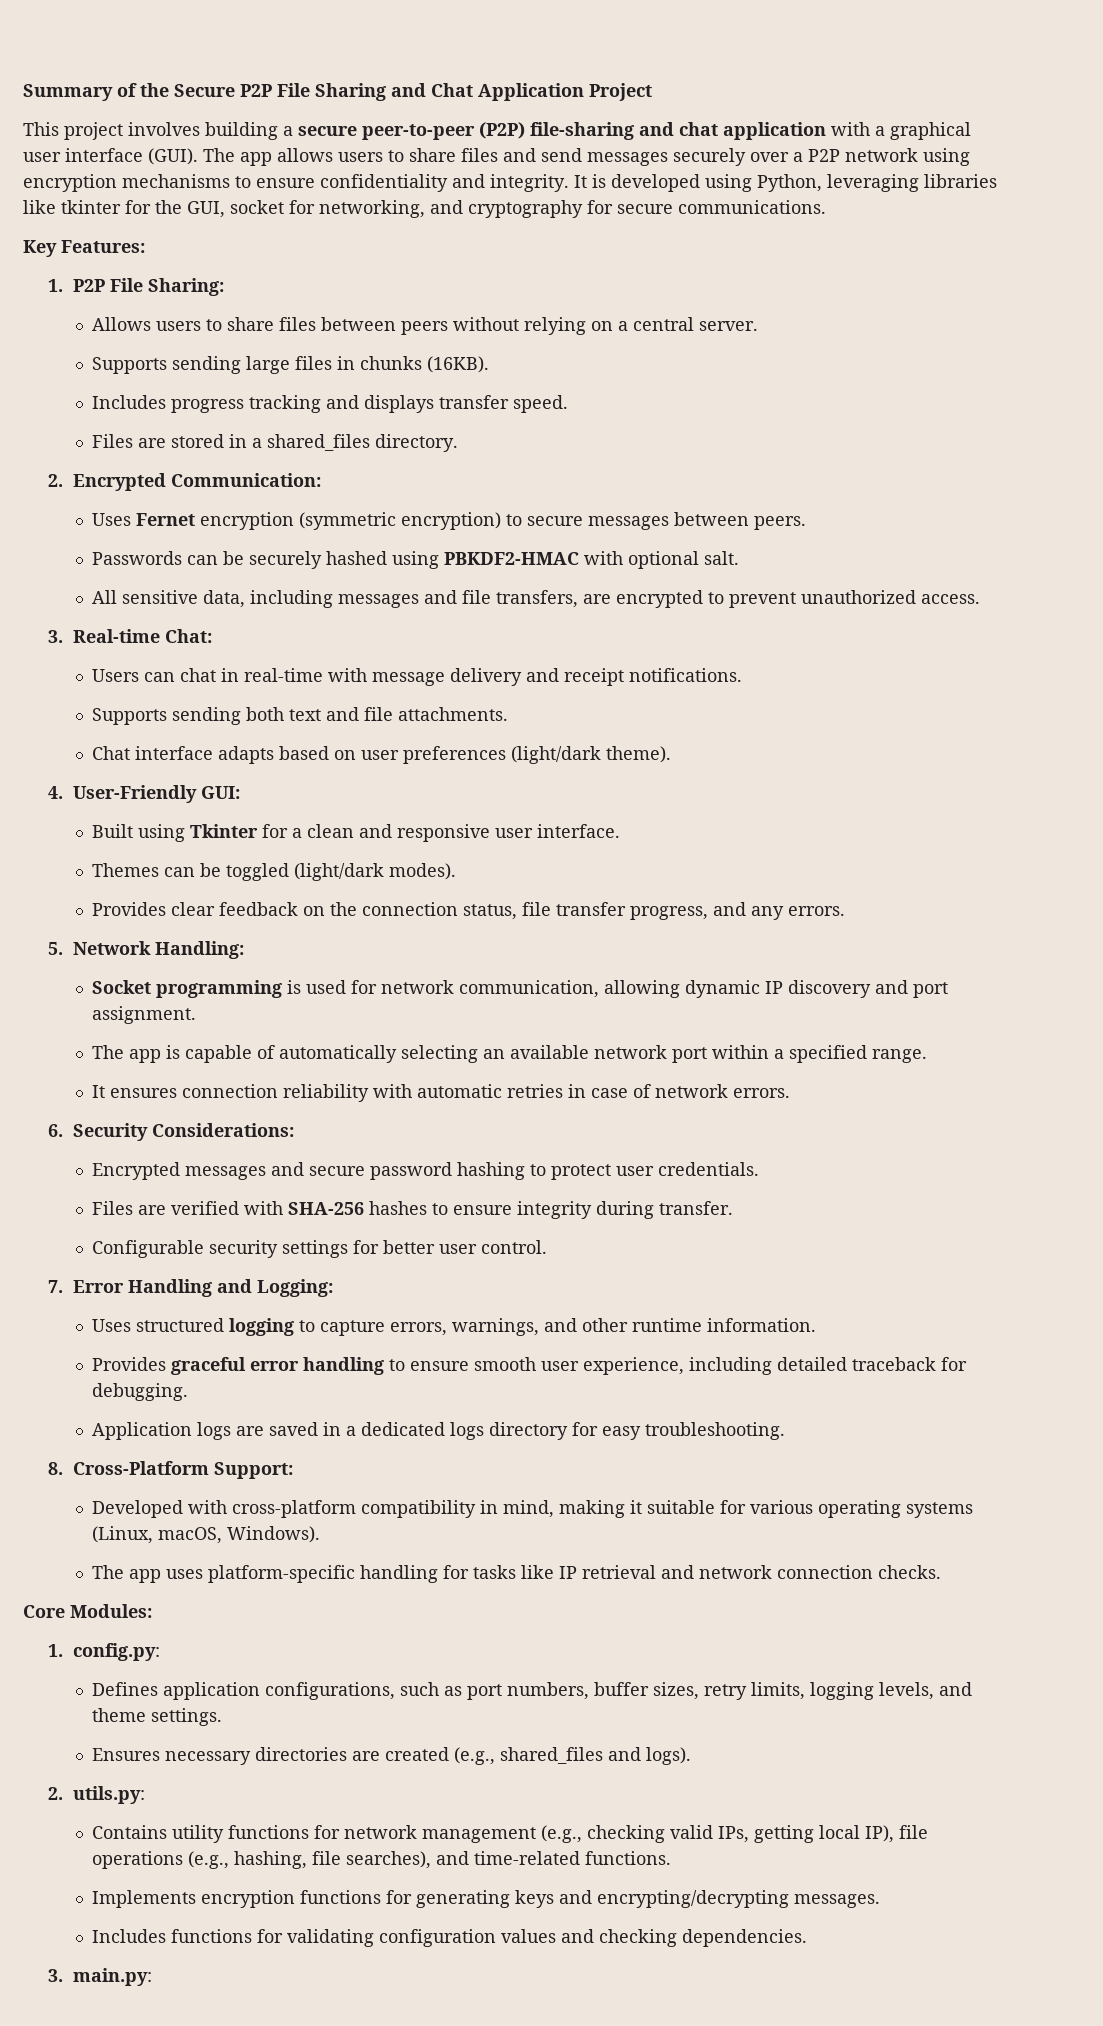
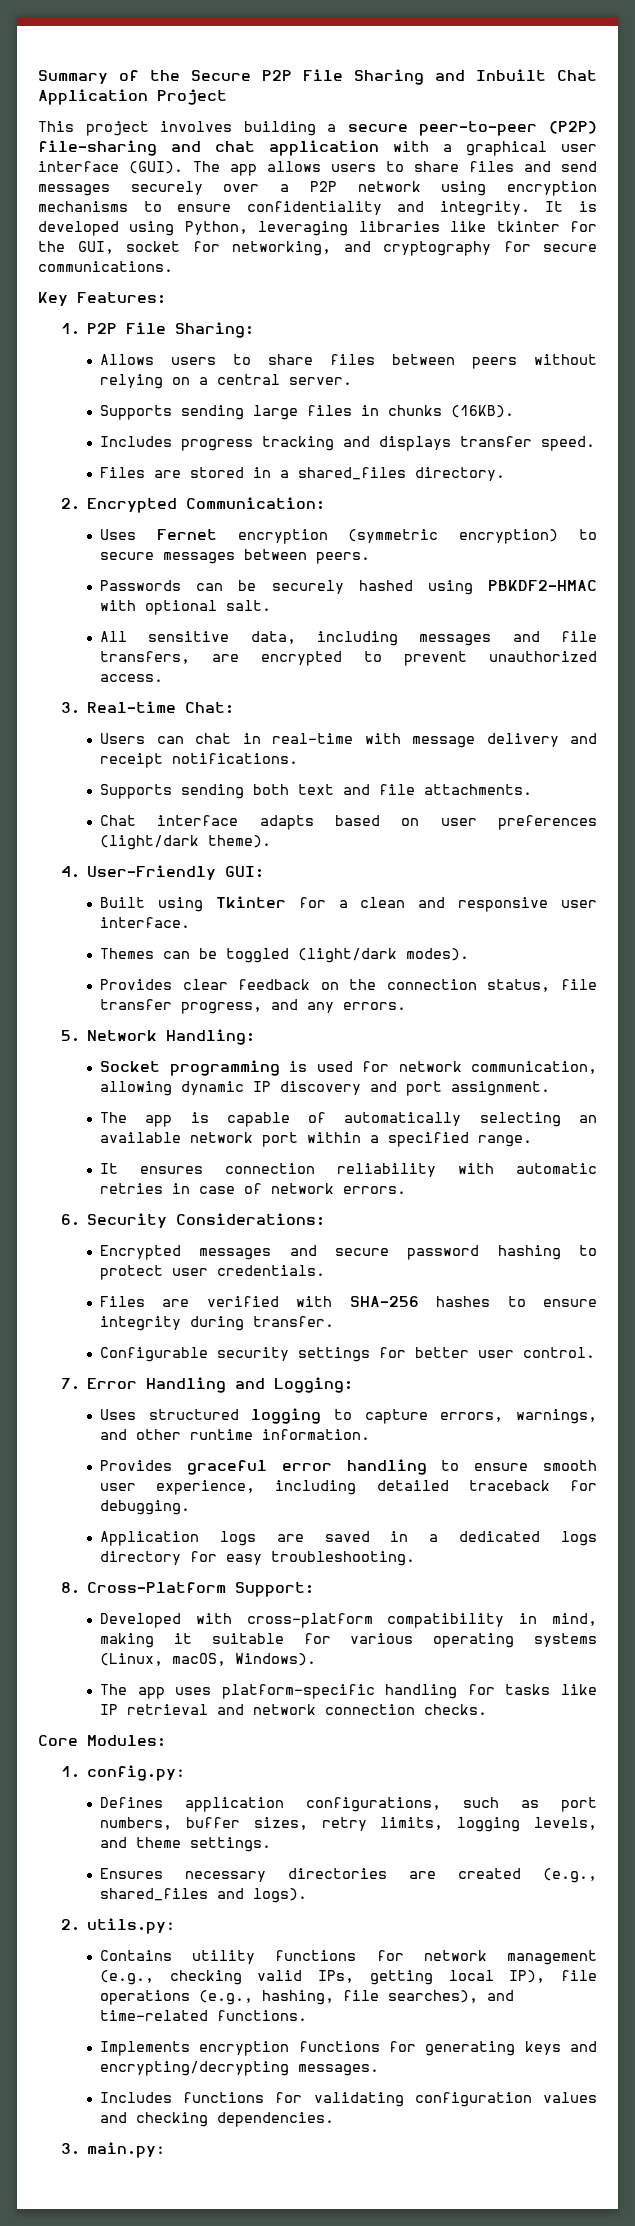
- Summary of the Secure P2P File Sharing and Chat Application Project
+ Summary of the Secure P2P File Sharing and Inbuilt Chat Application Project

